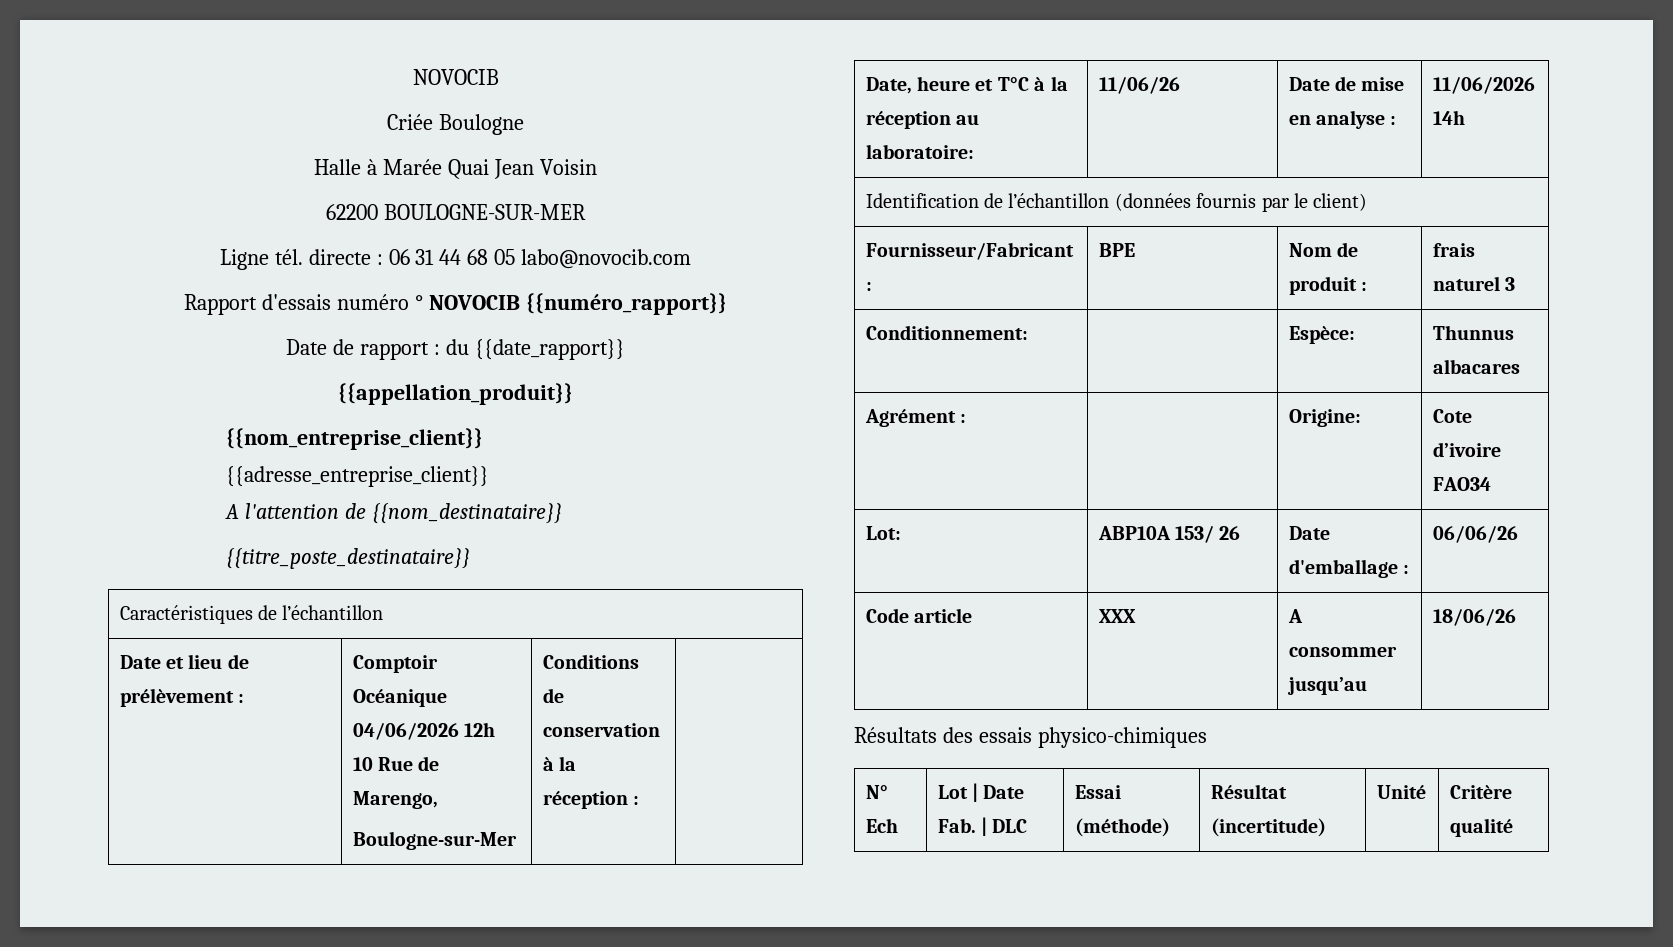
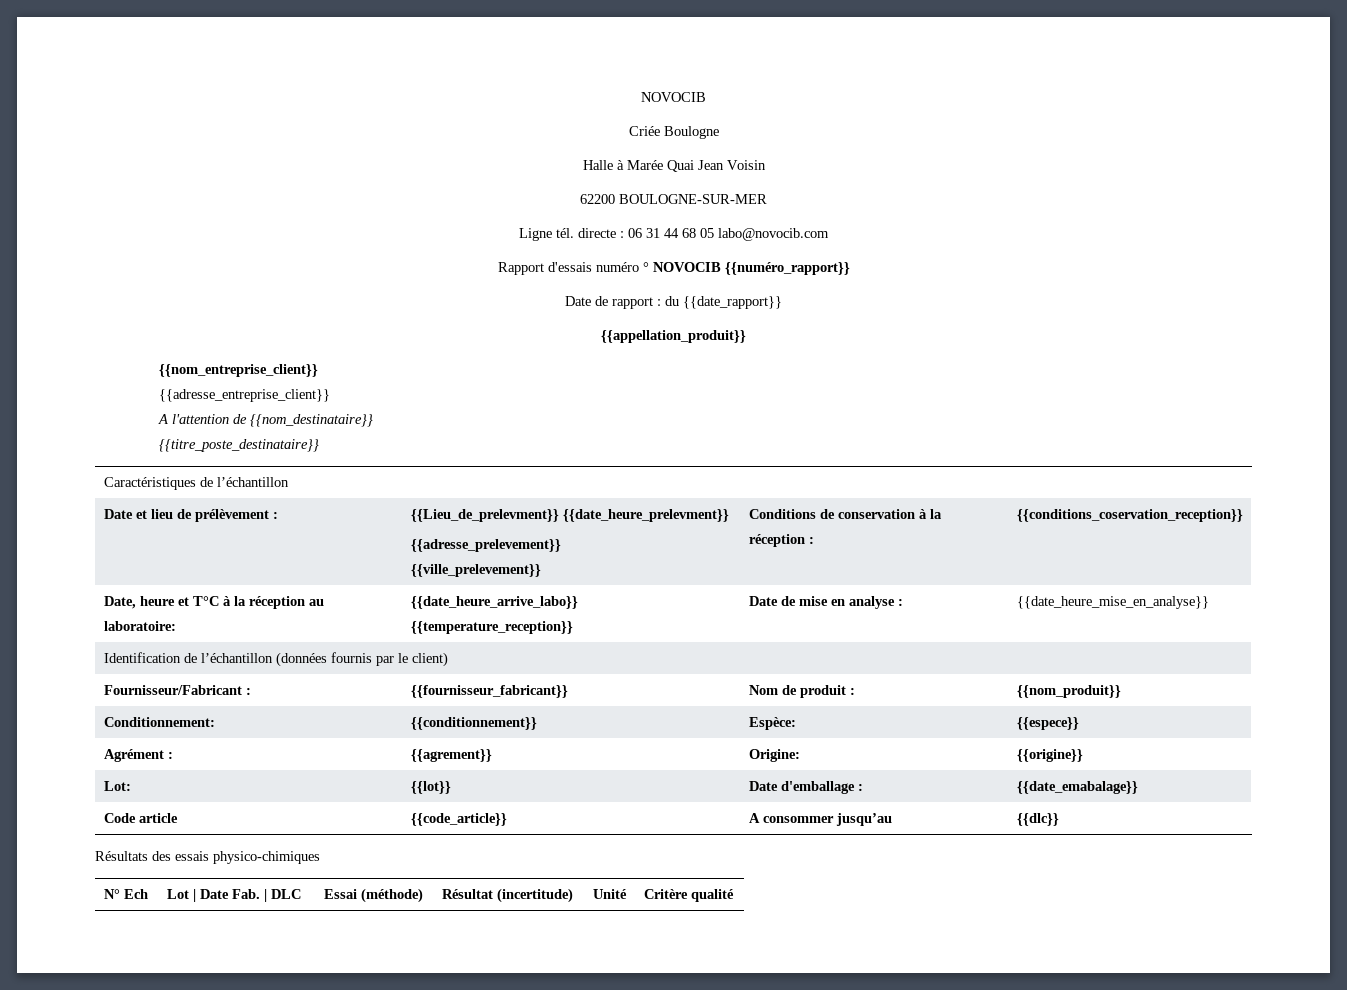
- Date et lieu de prélèvement : | Comptoir Océanique 04/06/2026 12h 10 Rue de Marengo,
- Boulogne-sur-Mer | Conditions de conservation à la réception : |
+ Date et lieu de prélèvement : | {{Lieu_de_prelevment}} {{date_heure_prelevment}}
+ {{adresse_prelevement}}
+ {{ville_prelevement}} | Conditions de conservation à la réception : | {{conditions_coservation_reception}}
- Date, heure et T°C à la réception au laboratoire: | 11/06/26 | Date de mise en analyse : | 11/06/2026 14h
+ Date, heure et T°C à la réception au laboratoire: | {{date_heure_arrive_labo}} {{temperature_reception}} | Date de mise en analyse : | {{date_heure_mise_en_analyse}}
- Fournisseur/Fabricant : | BPE | Nom de produit : | frais naturel 3
+ Fournisseur/Fabricant : | {{fournisseur_fabricant}} | Nom de produit : | {{nom_produit}}
- Conditionnement: | | Espèce: | Thunnus albacares
+ Conditionnement: | {{conditionnement}} | Espèce: | {{espece}}
- Agrément : | | Origine: | Cote d’ivoire FAO34
- Lot: | ABP10A 153/ 26 | Date d'emballage : | 06/06/26
+ Agrément : | {{agrement}} | Origine: | {{origine}}
+ Lot: | {{lot}} | Date d'emballage : | {{date_emabalage}}
- Code article | XXX | A consommer jusqu’au | 18/06/26
+ Code article | {{code_article}} | A consommer jusqu’au | {{dlc}}

